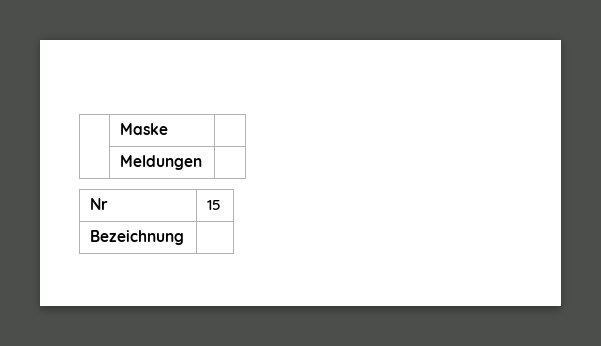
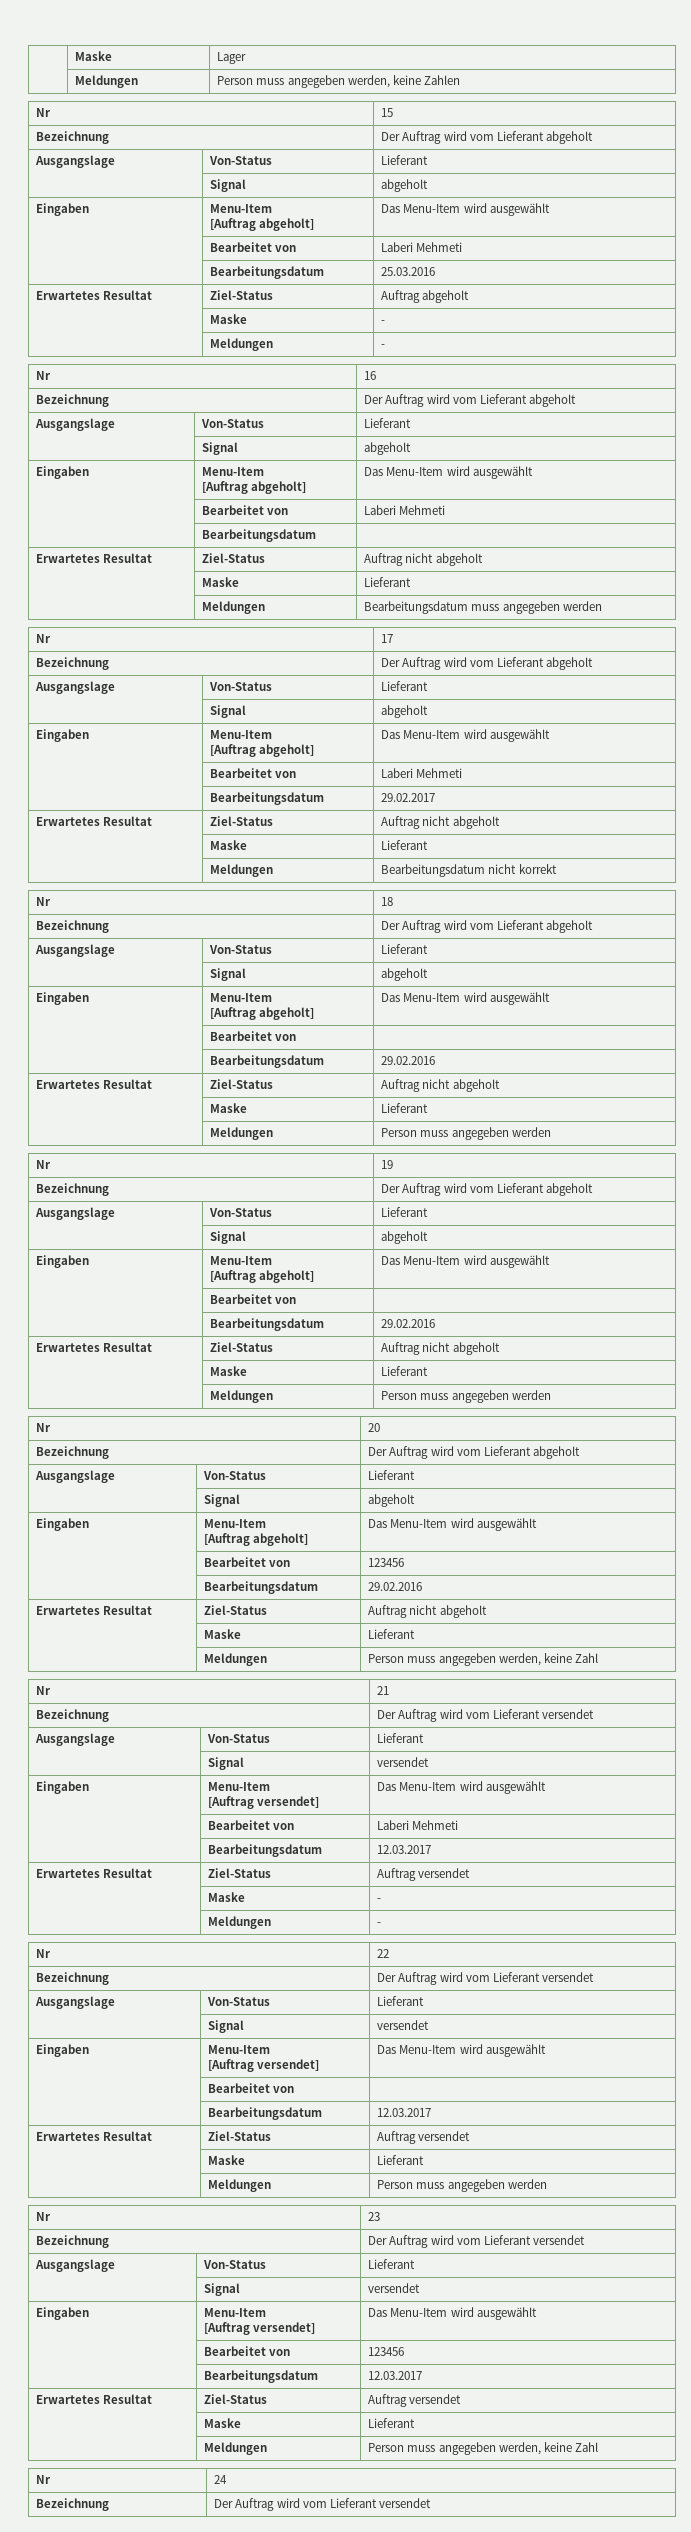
- | Maske |
- | Meldungen |
+ | Maske | Lager
+ | Meldungen | Person muss angegeben werden, keine Zahlen
  Nr | 15
- Bezeichnung |
+ Bezeichnung | Der Auftrag wird vom Lieferant abgeholt
+ Ausgangslage | Von-Status | Lieferant
+ | Signal | abgeholt
+ Eingaben | Menu-Item
+ [Auftrag abgeholt] | Das Menu-Item wird ausgewählt
+ | Bearbeitet von | Laberi Mehmeti
+ | Bearbeitungsdatum | 25.03.2016
+ Erwartetes Resultat | Ziel-Status | Auftrag abgeholt
+ | Maske | -
+ | Meldungen | -
+ Nr | 16
+ Bezeichnung | Der Auftrag wird vom Lieferant abgeholt
+ Ausgangslage | Von-Status | Lieferant
+ | Signal | abgeholt
+ Eingaben | Menu-Item
+ [Auftrag abgeholt] | Das Menu-Item wird ausgewählt
+ | Bearbeitet von | Laberi Mehmeti
+ | Bearbeitungsdatum |
+ Erwartetes Resultat | Ziel-Status | Auftrag nicht abgeholt
+ | Maske | Lieferant
+ | Meldungen | Bearbeitungsdatum muss angegeben werden
+ Nr | 17
+ Bezeichnung | Der Auftrag wird vom Lieferant abgeholt
+ Ausgangslage | Von-Status | Lieferant
+ | Signal | abgeholt
+ Eingaben | Menu-Item
+ [Auftrag abgeholt] | Das Menu-Item wird ausgewählt
+ | Bearbeitet von | Laberi Mehmeti
+ | Bearbeitungsdatum | 29.02.2017
+ Erwartetes Resultat | Ziel-Status | Auftrag nicht abgeholt
+ | Maske | Lieferant
+ | Meldungen | Bearbeitungsdatum nicht korrekt
+ Nr | 18
+ Bezeichnung | Der Auftrag wird vom Lieferant abgeholt
+ Ausgangslage | Von-Status | Lieferant
+ | Signal | abgeholt
+ Eingaben | Menu-Item
+ [Auftrag abgeholt] | Das Menu-Item wird ausgewählt
+ | Bearbeitet von |
+ | Bearbeitungsdatum | 29.02.2016
+ Erwartetes Resultat | Ziel-Status | Auftrag nicht abgeholt
+ | Maske | Lieferant
+ | Meldungen | Person muss angegeben werden
+ Nr | 19
+ Bezeichnung | Der Auftrag wird vom Lieferant abgeholt
+ Ausgangslage | Von-Status | Lieferant
+ | Signal | abgeholt
+ Eingaben | Menu-Item
+ [Auftrag abgeholt] | Das Menu-Item wird ausgewählt
+ | Bearbeitet von |
+ | Bearbeitungsdatum | 29.02.2016
+ Erwartetes Resultat | Ziel-Status | Auftrag nicht abgeholt
+ | Maske | Lieferant
+ | Meldungen | Person muss angegeben werden
+ Nr | 20
+ Bezeichnung | Der Auftrag wird vom Lieferant abgeholt
+ Ausgangslage | Von-Status | Lieferant
+ | Signal | abgeholt
+ Eingaben | Menu-Item
+ [Auftrag abgeholt] | Das Menu-Item wird ausgewählt
+ | Bearbeitet von | 123456
+ | Bearbeitungsdatum | 29.02.2016
+ Erwartetes Resultat | Ziel-Status | Auftrag nicht abgeholt
+ | Maske | Lieferant
+ | Meldungen | Person muss angegeben werden, keine Zahl
+ Nr | 21
+ Bezeichnung | Der Auftrag wird vom Lieferant versendet
+ Ausgangslage | Von-Status | Lieferant
+ | Signal | versendet
+ Eingaben | Menu-Item
+ [Auftrag versendet] | Das Menu-Item wird ausgewählt
+ | Bearbeitet von | Laberi Mehmeti
+ | Bearbeitungsdatum | 12.03.2017
+ Erwartetes Resultat | Ziel-Status | Auftrag versendet
+ | Maske | -
+ | Meldungen | -
+ Nr | 22
+ Bezeichnung | Der Auftrag wird vom Lieferant versendet
+ Ausgangslage | Von-Status | Lieferant
+ | Signal | versendet
+ Eingaben | Menu-Item
+ [Auftrag versendet] | Das Menu-Item wird ausgewählt
+ | Bearbeitet von |
+ | Bearbeitungsdatum | 12.03.2017
+ Erwartetes Resultat | Ziel-Status | Auftrag versendet
+ | Maske | Lieferant
+ | Meldungen | Person muss angegeben werden
+ Nr | 23
+ Bezeichnung | Der Auftrag wird vom Lieferant versendet
+ Ausgangslage | Von-Status | Lieferant
+ | Signal | versendet
+ Eingaben | Menu-Item
+ [Auftrag versendet] | Das Menu-Item wird ausgewählt
+ | Bearbeitet von | 123456
+ | Bearbeitungsdatum | 12.03.2017
+ Erwartetes Resultat | Ziel-Status | Auftrag versendet
+ | Maske | Lieferant
+ | Meldungen | Person muss angegeben werden, keine Zahl
+ Nr | 24
+ Bezeichnung | Der Auftrag wird vom Lieferant versendet

